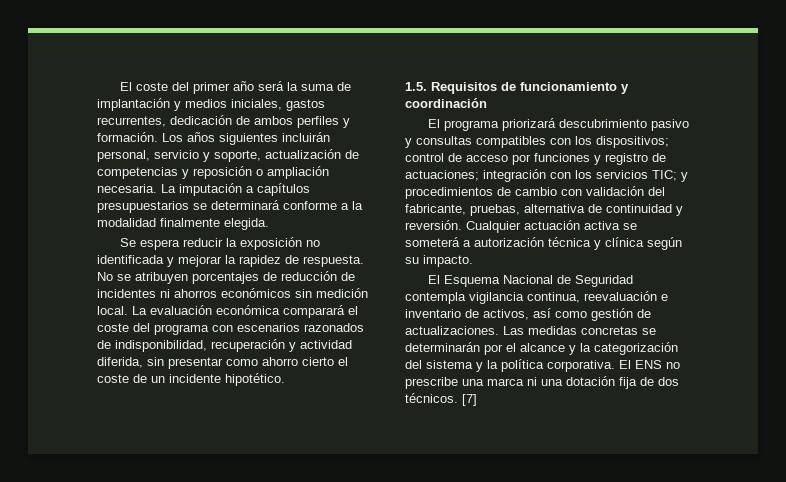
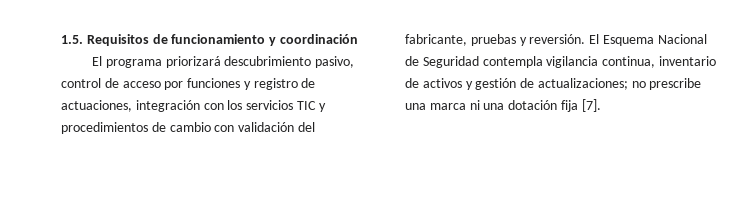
- El coste del primer año será la suma de implantación y medios iniciales, gastos recurrentes, dedicación de ambos perfiles y formación. Los años siguientes incluirán personal, servicio y soporte, actualización de competencias y reposición o ampliación necesaria. La imputación a capítulos presupuestarios se determinará conforme a la modalidad finalmente elegida.
- Se espera reducir la exposición no identificada y mejorar la rapidez de respuesta. No se atribuyen porcentajes de reducción de incidentes ni ahorros económicos sin medición local. La evaluación económica comparará el coste del programa con escenarios razonados de indisponibilidad, recuperación y actividad diferida, sin presentar como ahorro cierto el coste de un incidente hipotético.
- El programa priorizará descubrimiento pasivo y consultas compatibles con los dispositivos; control de acceso por funciones y registro de actuaciones; integración con los servicios TIC; y procedimientos de cambio con validación del fabricante, pruebas, alternativa de continuidad y reversión. Cualquier actuación activa se someterá a autorización técnica y clínica según su impacto.
- El Esquema Nacional de Seguridad contempla vigilancia continua, reevaluación e inventario de activos, así como gestión de actualizaciones. Las medidas concretas se determinarán por el alcance y la categorización del sistema y la política corporativa. El ENS no prescribe una marca ni una dotación fija de dos técnicos. [7]
+ El programa priorizará descubrimiento pasivo, control de acceso por funciones y registro de actuaciones, integración con los servicios TIC y procedimientos de cambio con validación del fabricante, pruebas y reversión. El Esquema Nacional de Seguridad contempla vigilancia continua, inventario de activos y gestión de actualizaciones; no prescribe una marca ni una dotación fija [7].

